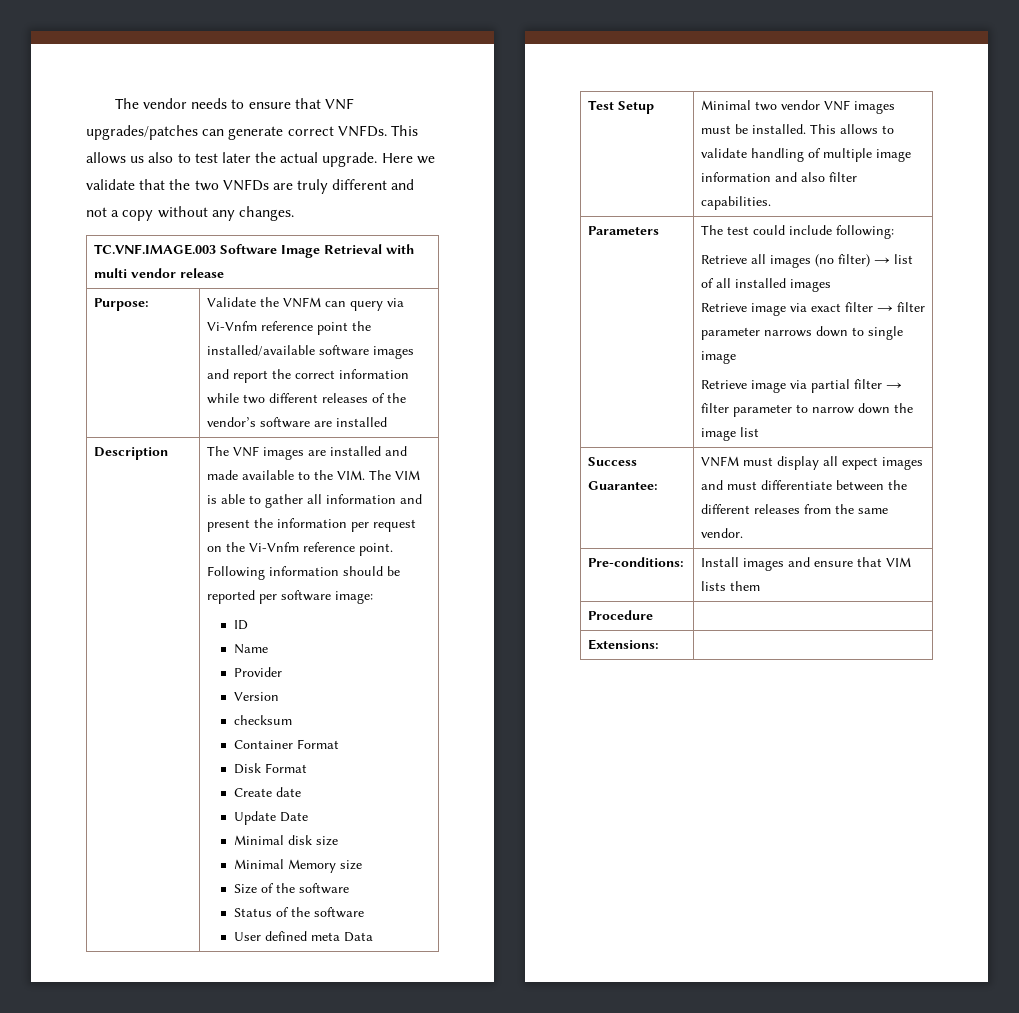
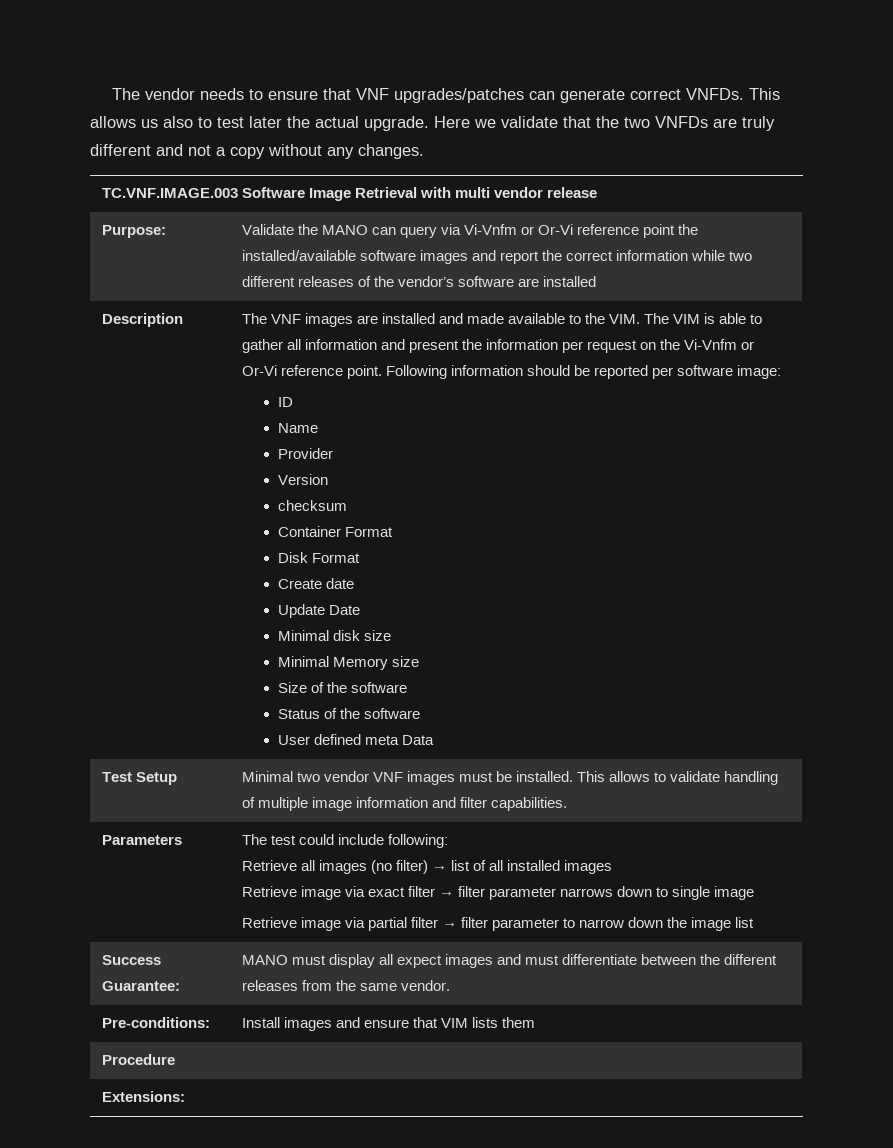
- Purpose: | Validate the VNFM can query via Vi-Vnfm reference point the installed/available software images and report the correct information while two different releases of the vendor’s software are installed
+ Purpose: | Validate the MANO can query via Vi-Vnfm or Or-Vi reference point the installed/available software images and report the correct information while two different releases of the vendor’s software are installed
- The VNF images are installed and made available to the VIM. The VIM is able to gather all information and present the information per request on the Vi-Vnfm reference point.
+ The VNF images are installed and made available to the VIM. The VIM is able to gather all information and present the information per request on the Vi-Vnfm or Or-Vi reference point.
- Test Setup | Minimal two vendor VNF images must be installed. This allows to validate handling of multiple image information and also filter capabilities.
+ Test Setup | Minimal two vendor VNF images must be installed. This allows to validate handling of multiple image information and filter capabilities.
- Success Guarantee: | VNFM must display all expect images and must differentiate between the different releases from the same vendor.
+ Success Guarantee: | MANO must display all expect images and must differentiate between the different releases from the same vendor.

